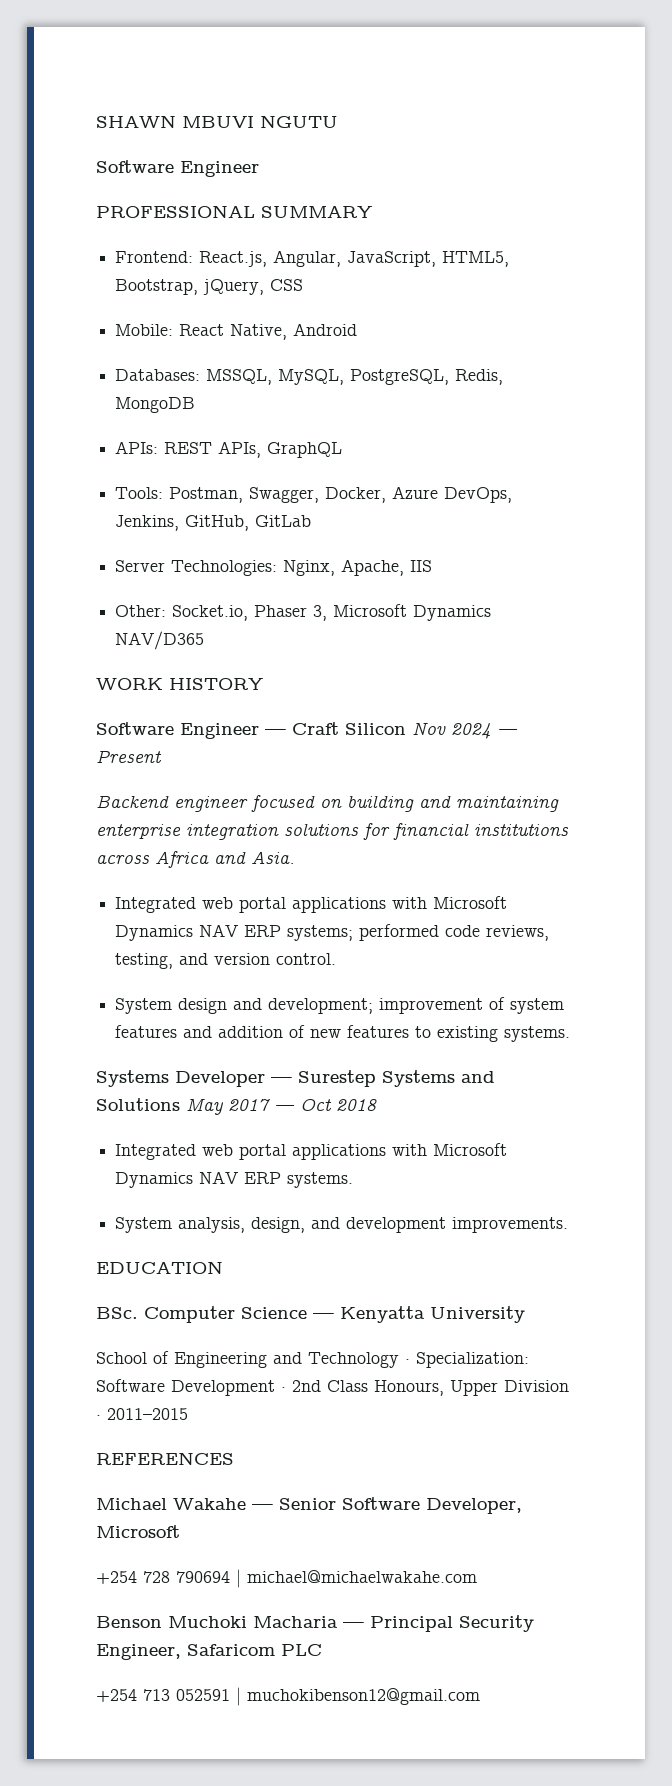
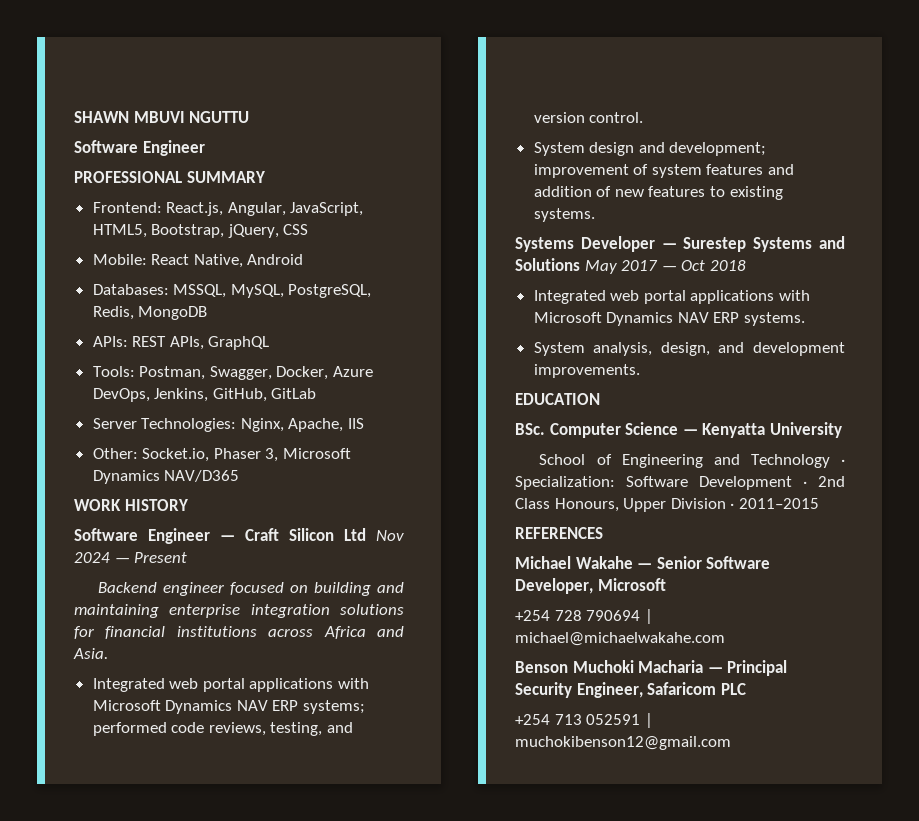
- SHAWN MBUVI NGUTU
+ SHAWN MBUVI NGUTTU
- Software Engineer — Craft Silicon Nov 2024 — Present
+ Software Engineer — Craft Silicon Ltd Nov 2024 — Present

